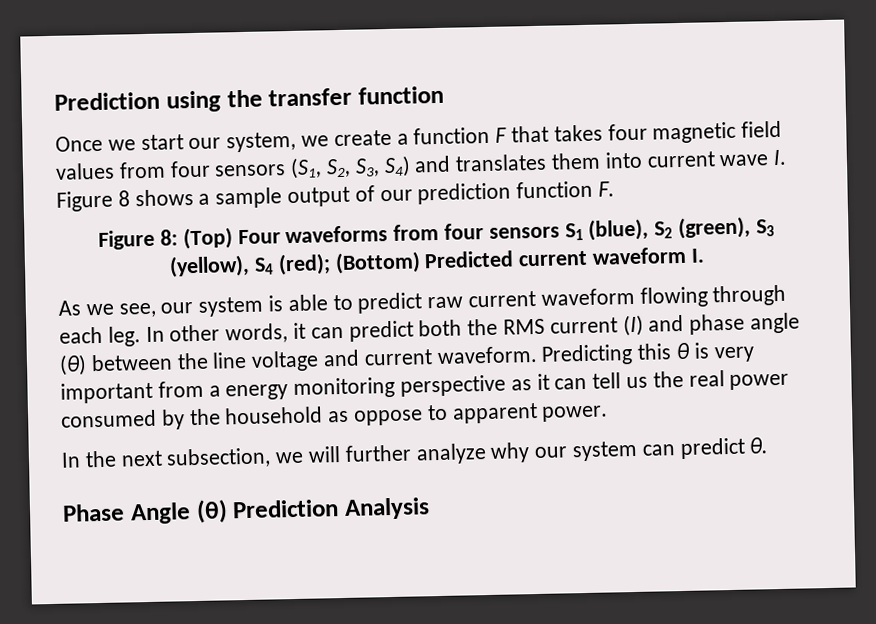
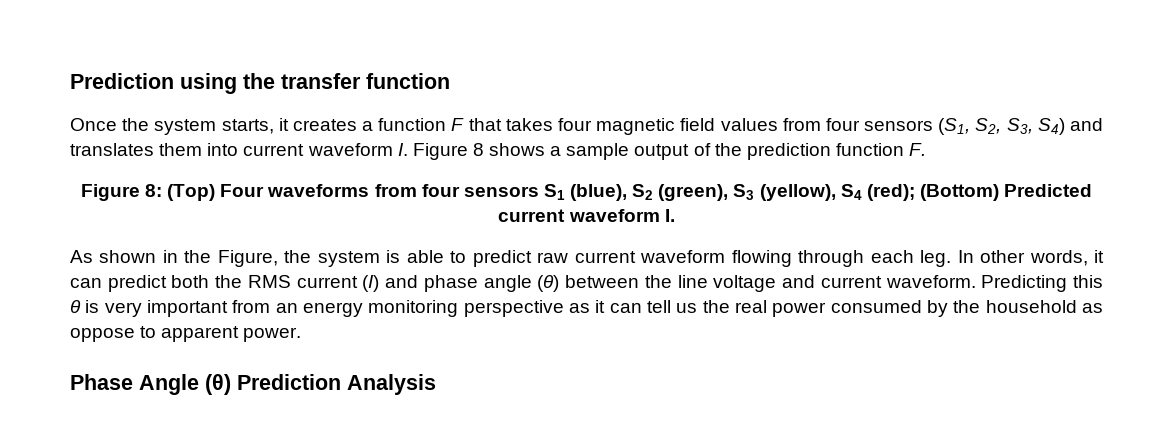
- Once we start our system, we create a function F that takes four magnetic field values from four sensors (S1, S2, S3, S4) and translates them into current wave I. Figure 8 shows a sample output of our prediction function F.
+ Once the system starts, it creates a function F that takes four magnetic field values from four sensors (S1, S2, S3, S4) and translates them into current waveform I. Figure 8 shows a sample output of the prediction function F.
- As we see, our system is able to predict raw current waveform flowing through each leg.
+ As shown in the Figure, the system is able to predict raw current waveform flowing through each leg.
- Predicting this θ is very important from a energy monitoring perspective as it can tell us the real power consumed by the household as oppose to apparent power.
+ Predicting this θ is very important from an energy monitoring perspective as it can tell us the real power consumed by the household as oppose to apparent power.
- In the next subsection, we will further analyze why our system can predict θ.

